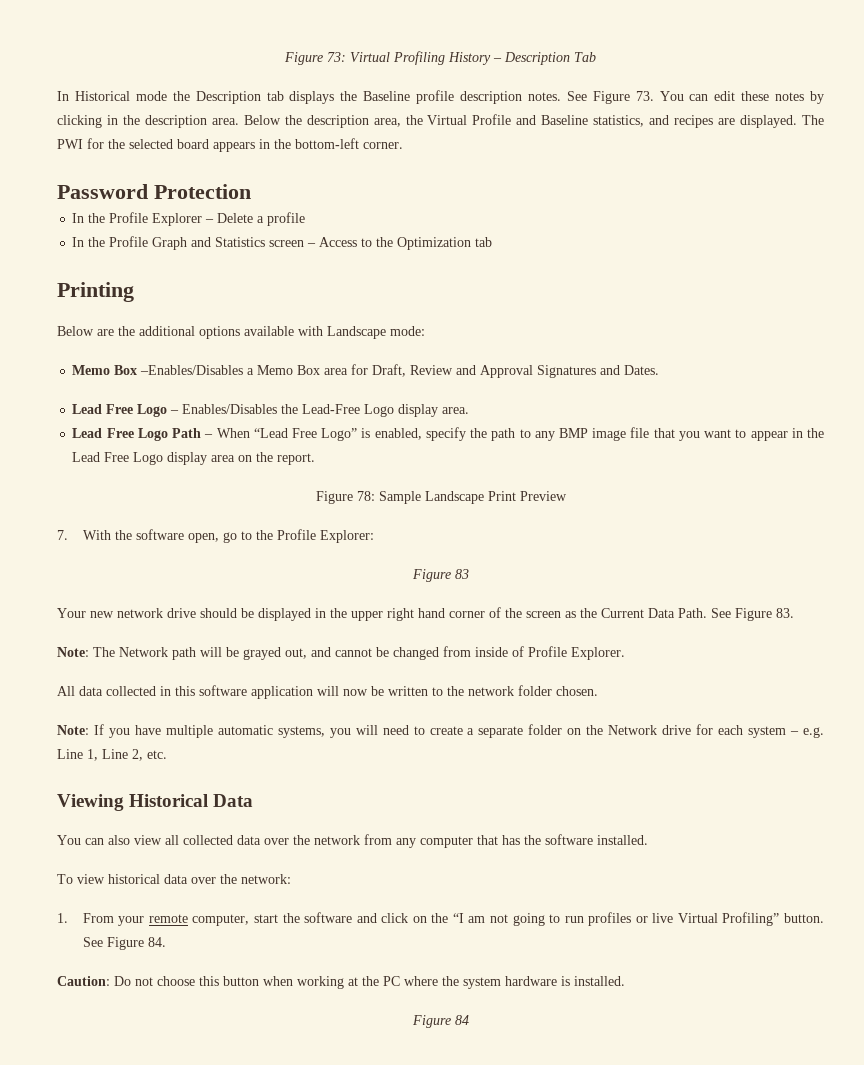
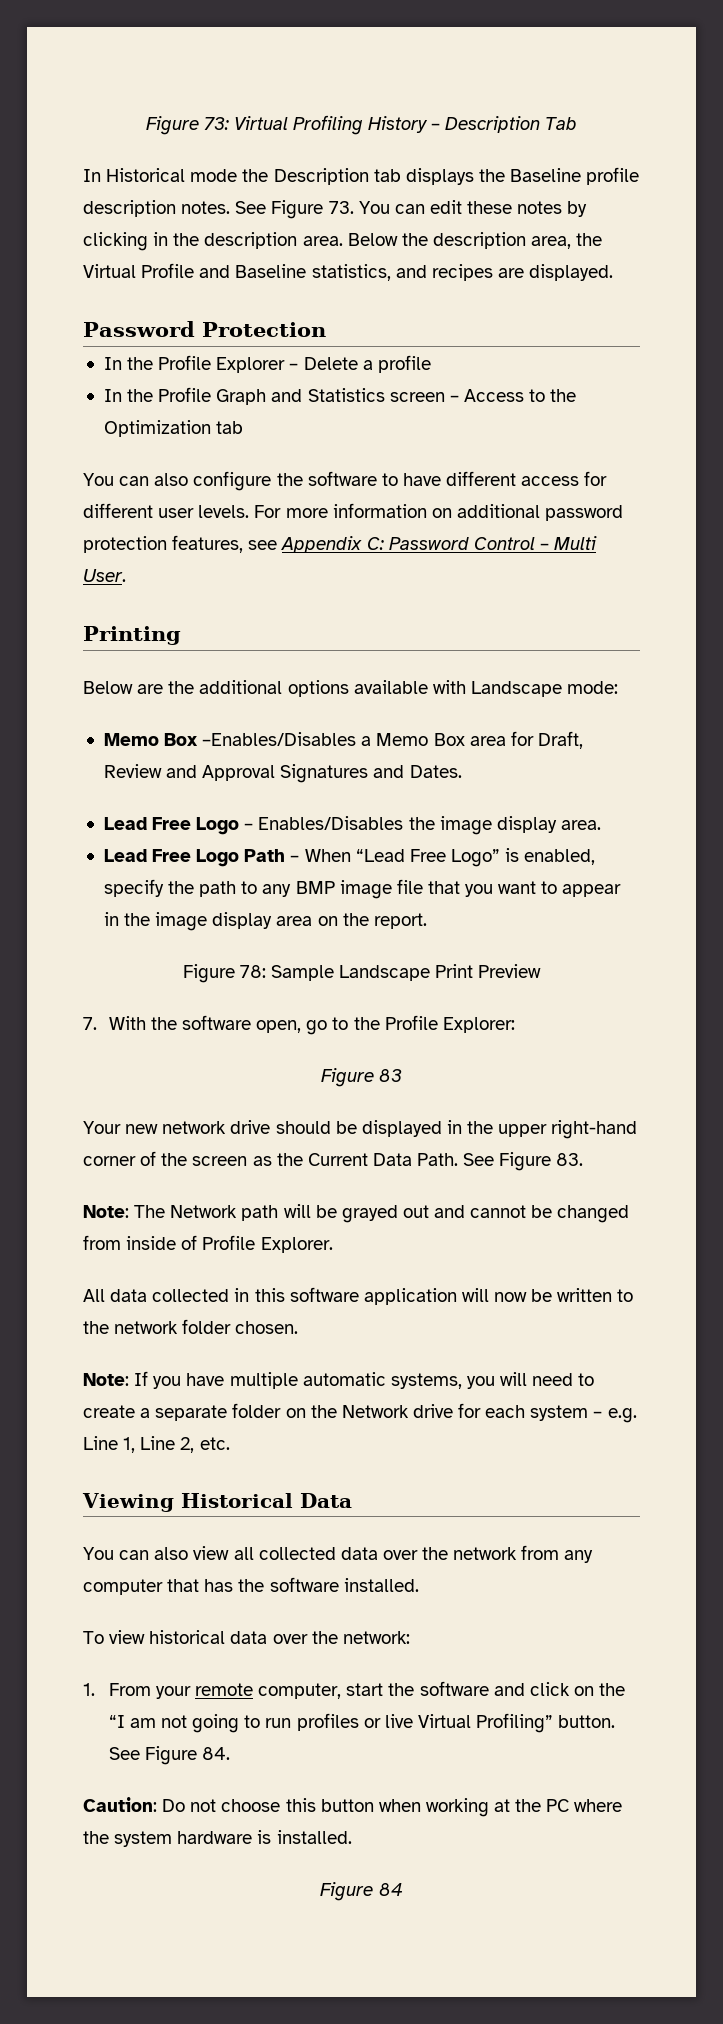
- The PWI for the selected board appears in the bottom-left corner.
+ You can also configure the software to have different access for different user levels. For more information on additional password protection features, see Appendix C: Password Control – Multi User.
- Lead Free Logo – Enables/Disables the Lead-Free Logo display area.
+ Lead Free Logo – Enables/Disables the image display area.
- Lead Free Logo Path – When “Lead Free Logo” is enabled, specify the path to any BMP image file that you want to appear in the Lead Free Logo display area on the report.
+ Lead Free Logo Path – When “Lead Free Logo” is enabled, specify the path to any BMP image file that you want to appear in the image display area on the report.
- Your new network drive should be displayed in the upper right hand corner of the screen as the Current Data Path.
+ Your new network drive should be displayed in the upper right-hand corner of the screen as the Current Data Path.
- Note: The Network path will be grayed out, and cannot be changed from inside of Profile Explorer.
+ Note: The Network path will be grayed out and cannot be changed from inside of Profile Explorer.

